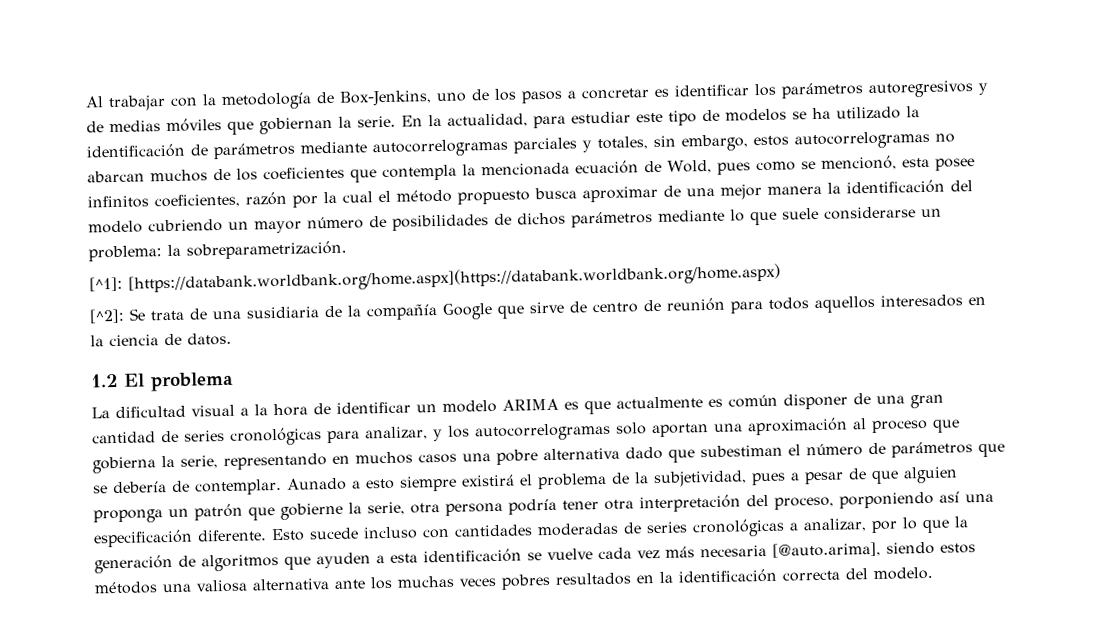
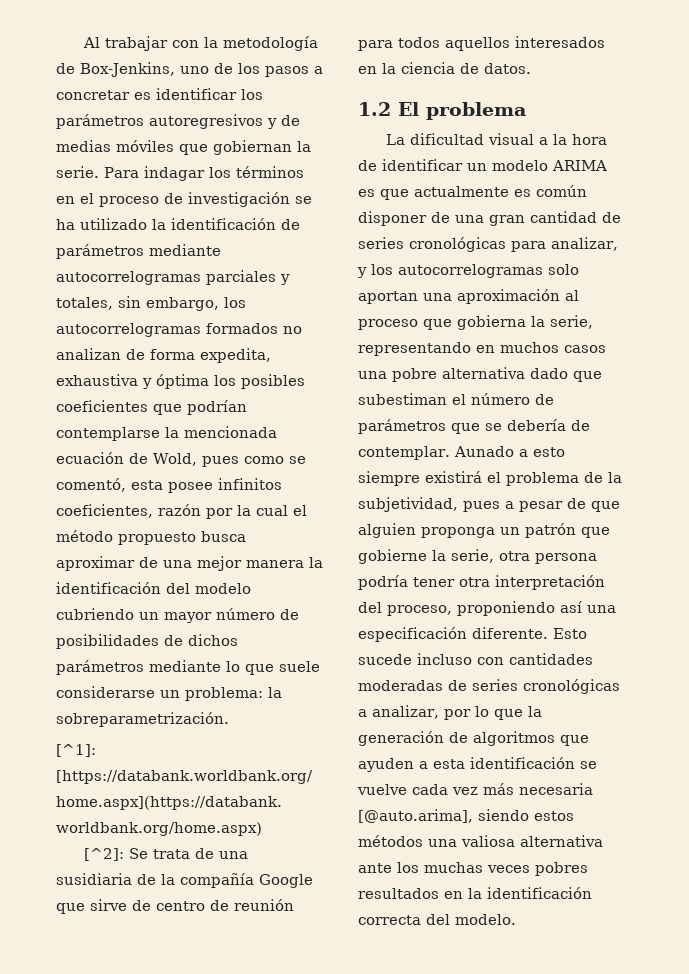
- En la actualidad, para estudiar este tipo de modelos se ha utilizado la identificación de parámetros mediante autocorrelogramas parciales y totales, sin embargo, estos autocorrelogramas no abarcan muchos de los coeficientes que contempla la mencionada ecuación de Wold, pues como se mencionó, esta posee infinitos coeficientes, razón por la cual el método propuesto busca aproximar de una mejor manera la identificación del modelo cubriendo un mayor número de posibilidades de dichos parámetros mediante lo que suele considerarse un problema:
+ Para indagar los términos en el proceso de investigación se ha utilizado la identificación de parámetros mediante autocorrelogramas parciales y totales, sin embargo, los autocorrelogramas formados no analizan de forma expedita, exhaustiva y óptima los posibles coeficientes que podrían contemplarse la mencionada ecuación de Wold, pues como se comentó, esta posee infinitos coeficientes, razón por la cual el método propuesto busca aproximar de una mejor manera la identificación del modelo cubriendo un mayor número de posibilidades de dichos parámetros mediante lo que suele considerarse un problema:
- Aunado a esto siempre existirá el problema de la subjetividad, pues a pesar de que alguien proponga un patrón que gobierne la serie, otra persona podría tener otra interpretación del proceso, porponiendo así una especificación diferente.
+ Aunado a esto siempre existirá el problema de la subjetividad, pues a pesar de que alguien proponga un patrón que gobierne la serie, otra persona podría tener otra interpretación del proceso, proponiendo así una especificación diferente.

